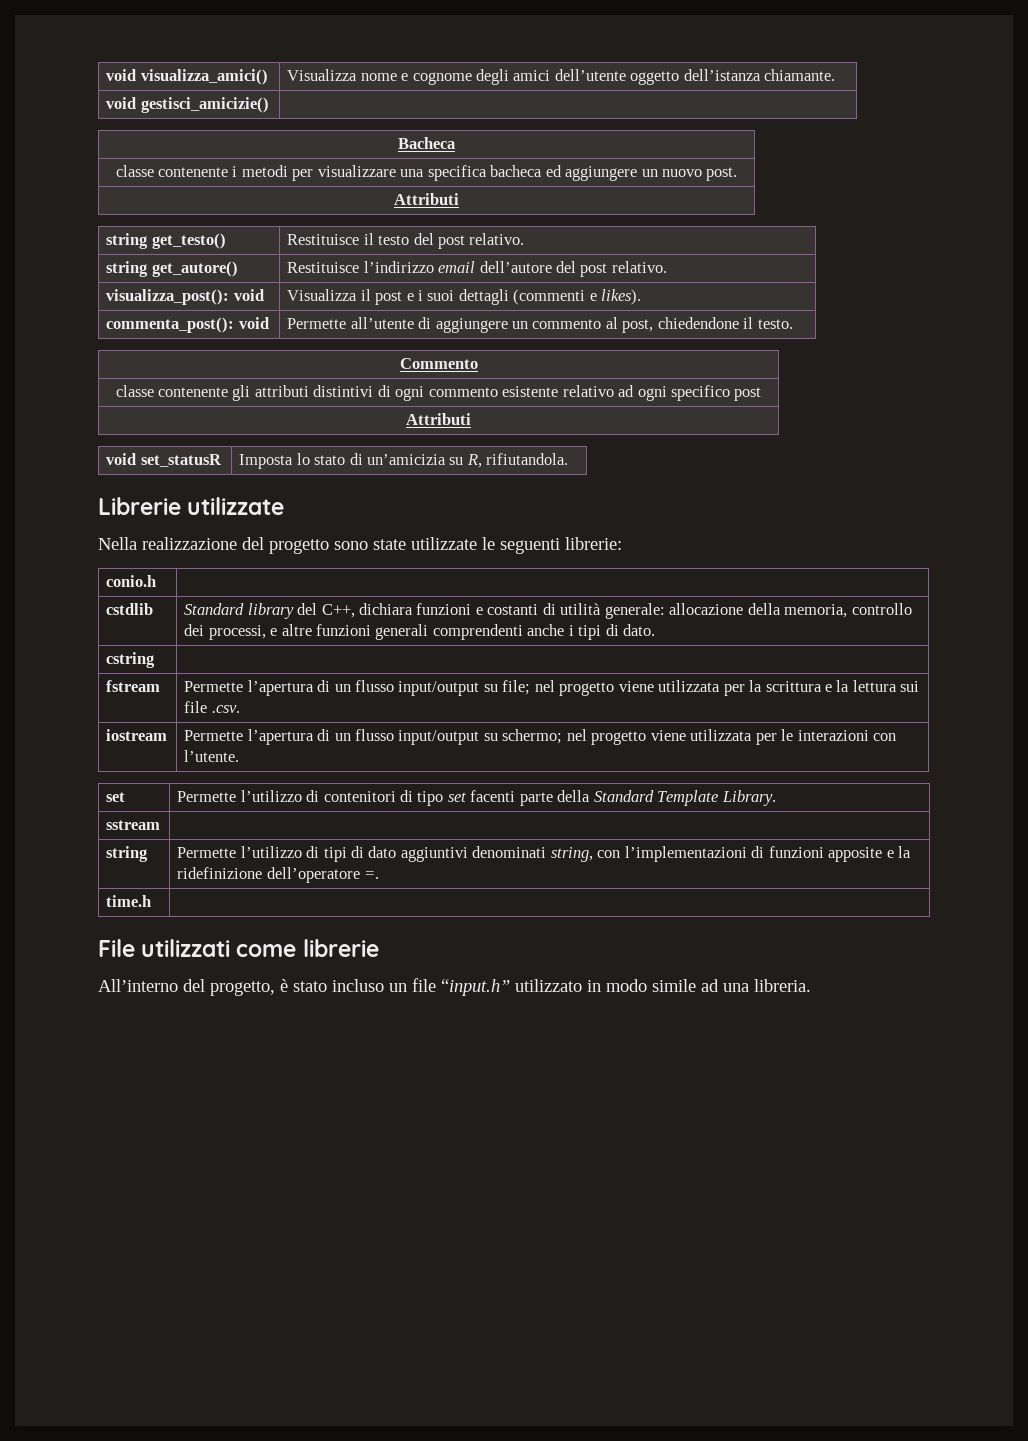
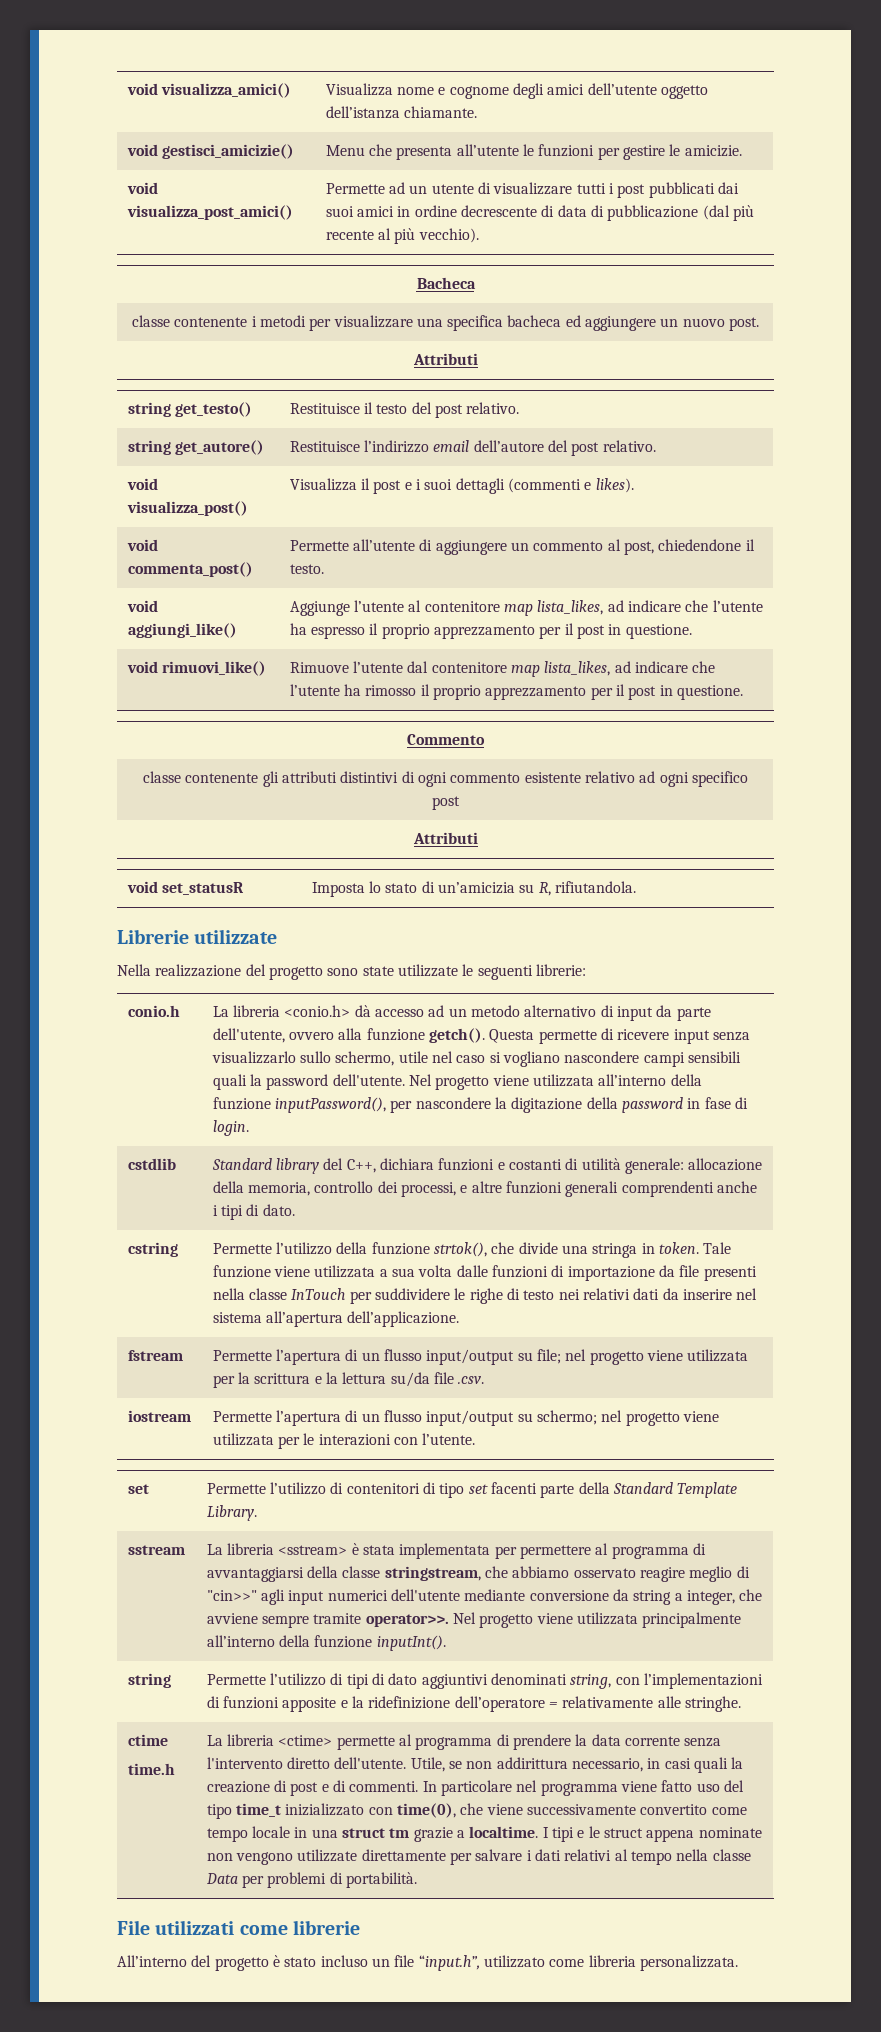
- void gestisci_amicizie() |
+ void gestisci_amicizie() | Menu che presenta all’utente le funzioni per gestire le amicizie.
+ void visualizza_post_amici() | Permette ad un utente di visualizzare tutti i post pubblicati dai suoi amici in ordine decrescente di data di pubblicazione (dal più recente al più vecchio).
- visualizza_post(): void | Visualizza il post e i suoi dettagli (commenti e likes).
+ void visualizza_post() | Visualizza il post e i suoi dettagli (commenti e likes).
- commenta_post(): void | Permette all’utente di aggiungere un commento al post, chiedendone il testo.
+ void commenta_post() | Permette all’utente di aggiungere un commento al post, chiedendone il testo.
+ void aggiungi_like() | Aggiunge l’utente al contenitore map lista_likes, ad indicare che l’utente ha espresso il proprio apprezzamento per il post in questione.
+ void rimuovi_like() | Rimuove l’utente dal contenitore map lista_likes, ad indicare che l’utente ha rimosso il proprio apprezzamento per il post in questione.
+ La libreria <conio.h> dà accesso ad un metodo alternativo di input da parte dell'utente, ovvero alla funzione getch(). Questa permette di ricevere input senza visualizzarlo sullo schermo, utile nel caso si vogliano nascondere campi sensibili quali la password dell'utente. Nel progetto viene utilizzata all’interno della funzione inputPassword(), per nascondere la digitazione della password in fase di login.
+ Permette l’utilizzo della funzione strtok(), che divide una stringa in token. Tale funzione viene utilizzata a sua volta dalle funzioni di importazione da file presenti nella classe InTouch per suddividere le righe di testo nei relativi dati da inserire nel sistema all’apertura dell’applicazione.
- fstream | Permette l’apertura di un flusso input/output su file; nel progetto viene utilizzata per la scrittura e la lettura sui file .csv.
+ fstream | Permette l’apertura di un flusso input/output su file; nel progetto viene utilizzata per la scrittura e la lettura su/da file .csv.
+ La libreria <sstream> è stata implementata per permettere al programma di avvantaggiarsi della classe stringstream, che abbiamo osservato reagire meglio di "cin>>" agli input numerici dell'utente mediante conversione da string a integer, che avviene sempre tramite operator>>. Nel progetto viene utilizzata principalmente all’interno della funzione inputInt().
- string | Permette l’utilizzo di tipi di dato aggiuntivi denominati string, con l’implementazioni di funzioni apposite e la ridefinizione dell’operatore =.
- time.h |
+ string | Permette l’utilizzo di tipi di dato aggiuntivi denominati string, con l’implementazioni di funzioni apposite e la ridefinizione dell’operatore = relativamente alle stringhe.
+ ctime
+ time.h | La libreria <ctime> permette al programma di prendere la data corrente senza l'intervento diretto dell'utente. Utile, se non addirittura necessario, in casi quali la creazione di post e di commenti. In particolare nel programma viene fatto uso del tipo time_t inizializzato con time(0), che viene successivamente convertito come tempo locale in una struct tm grazie a localtime. I tipi e le struct appena nominate non vengono utilizzate direttamente per salvare i dati relativi al tempo nella classe Data per problemi di portabilità.
- All’interno del progetto, è stato incluso un file “input.h” utilizzato in modo simile ad una libreria.
+ All’interno del progetto è stato incluso un file “input.h”, utilizzato come libreria personalizzata.

